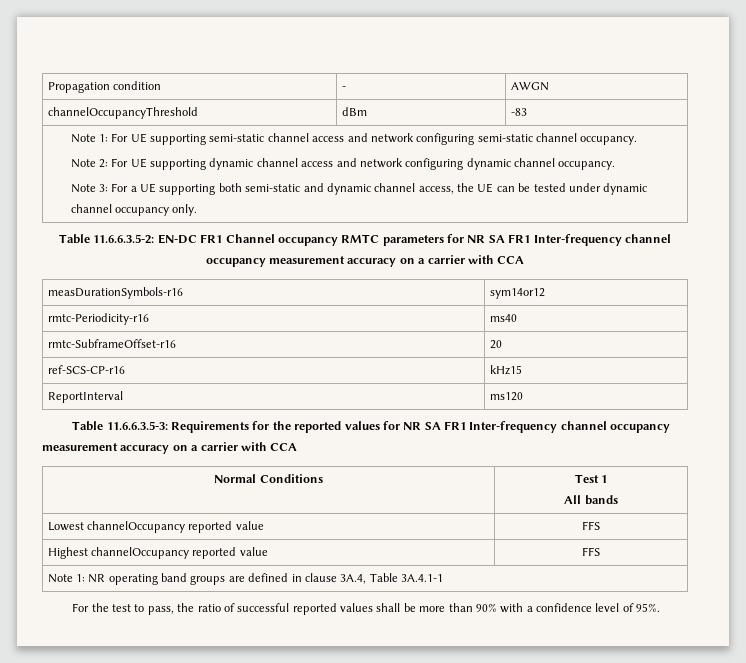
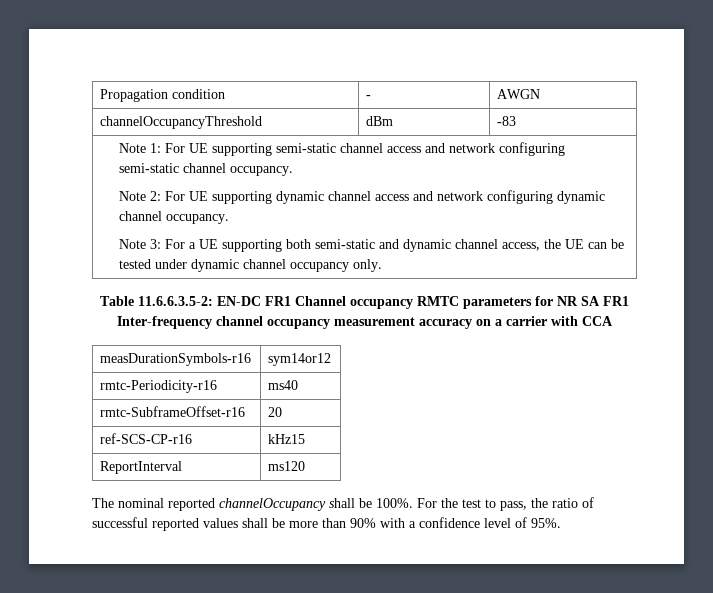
- Table 11.6.6.3.5-3: Requirements for the reported values for NR SA FR1 Inter-frequency channel occupancy measurement accuracy on a carrier with CCA
- Normal Conditions | Test 1
- All bands
- Lowest channelOccupancy reported value | FFS
- Highest channelOccupancy reported value | FFS
- Note 1: NR operating band groups are defined in clause 3A.4, Table 3A.4.1-1
- For the test to pass, the ratio of successful reported values shall be more than 90% with a confidence level of 95%.
+ The nominal reported channelOccupancy shall be 100%. For the test to pass, the ratio of successful reported values shall be more than 90% with a confidence level of 95%.

